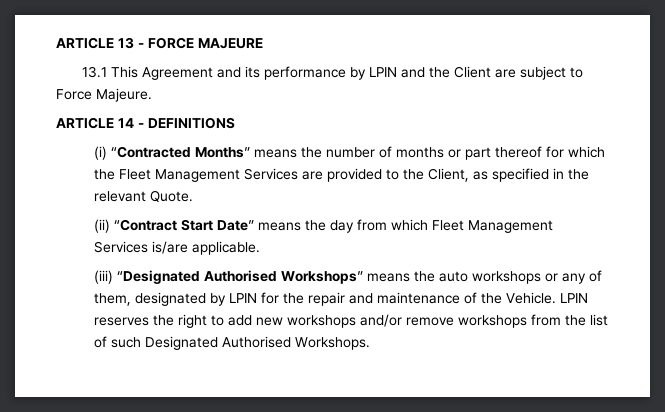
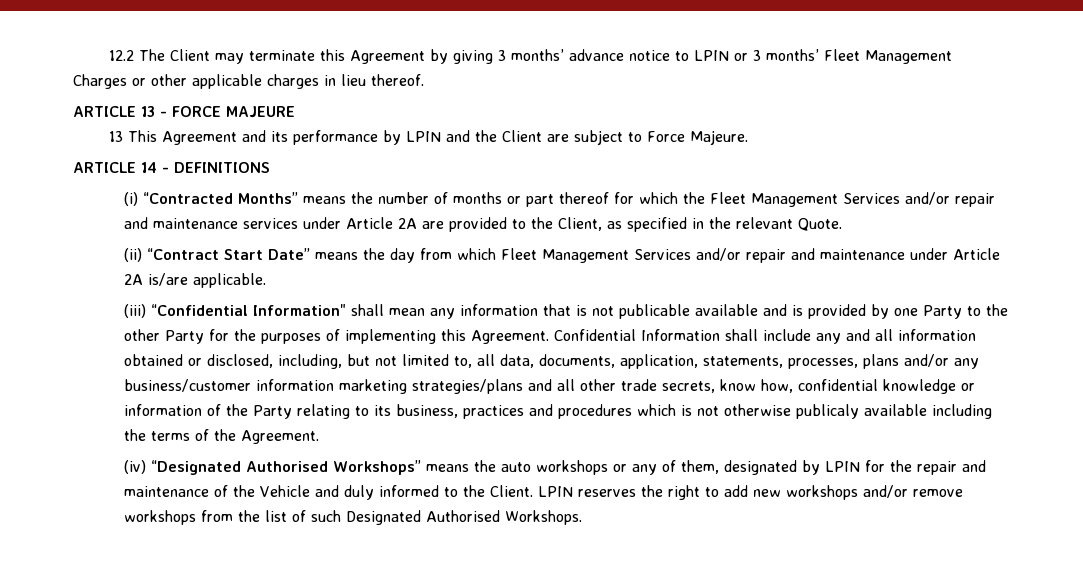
+ 12.2 The Client may terminate this Agreement by giving 3 months’ advance notice to LPIN or 3 months’ Fleet Management Charges or other applicable charges in lieu thereof.
- 13.1 This Agreement and its performance by LPIN and the Client are subject to Force Majeure.
+ 13 This Agreement and its performance by LPIN and the Client are subject to Force Majeure.
- (i) “Contracted Months” means the number of months or part thereof for which the Fleet Management Services are provided to the Client, as specified in the relevant Quote.
+ (i) “Contracted Months” means the number of months or part thereof for which the Fleet Management Services and/or repair and maintenance services under Article 2A are provided to the Client, as specified in the relevant Quote.
- (ii) “Contract Start Date” means the day from which Fleet Management Services is/are applicable.
- (iii) “Designated Authorised Workshops” means the auto workshops or any of them, designated by LPIN for the repair and maintenance of the Vehicle.
+ (ii) “Contract Start Date” means the day from which Fleet Management Services and/or repair and maintenance under Article 2A is/are applicable.
+ (iii) “Confidential Information" shall mean any information that is not publicable available and is provided by one Party to the other Party for the purposes of implementing this Agreement. Confidential Information shall include any and all information obtained or disclosed, including, but not limited to, all data, documents, application, statements, processes, plans and/or any business/customer information marketing strategies/plans and all other trade secrets, know how, confidential knowledge or information of the Party relating to its business, practices and procedures which is not otherwise publicaly available including the terms of the Agreement.
+ (iv) “Designated Authorised Workshops” means the auto workshops or any of them, designated by LPIN for the repair and maintenance of the Vehicle and duly informed to the Client.

